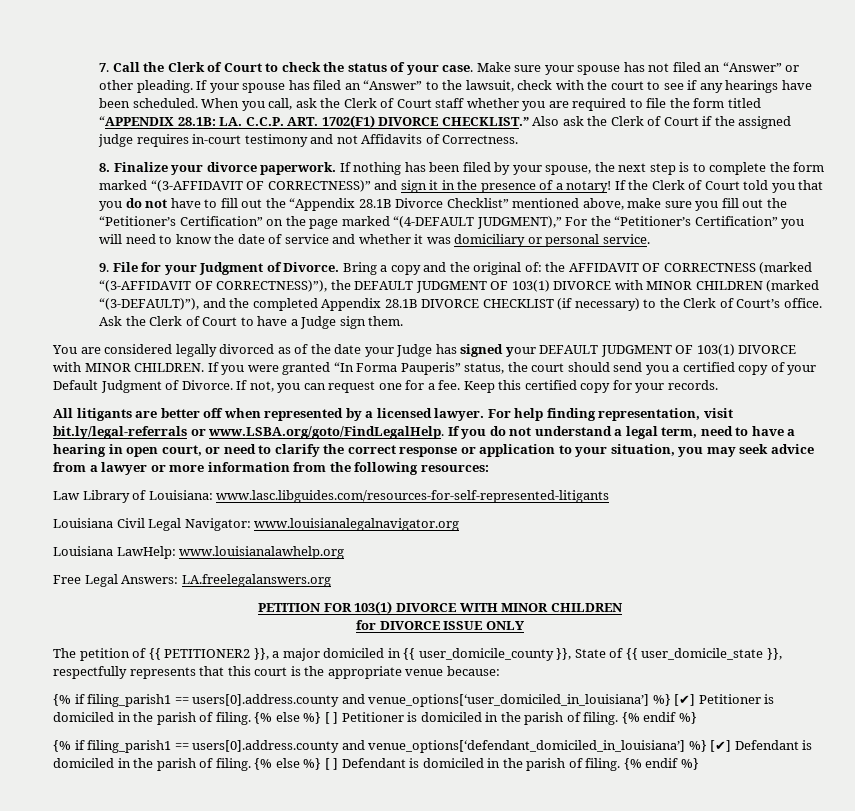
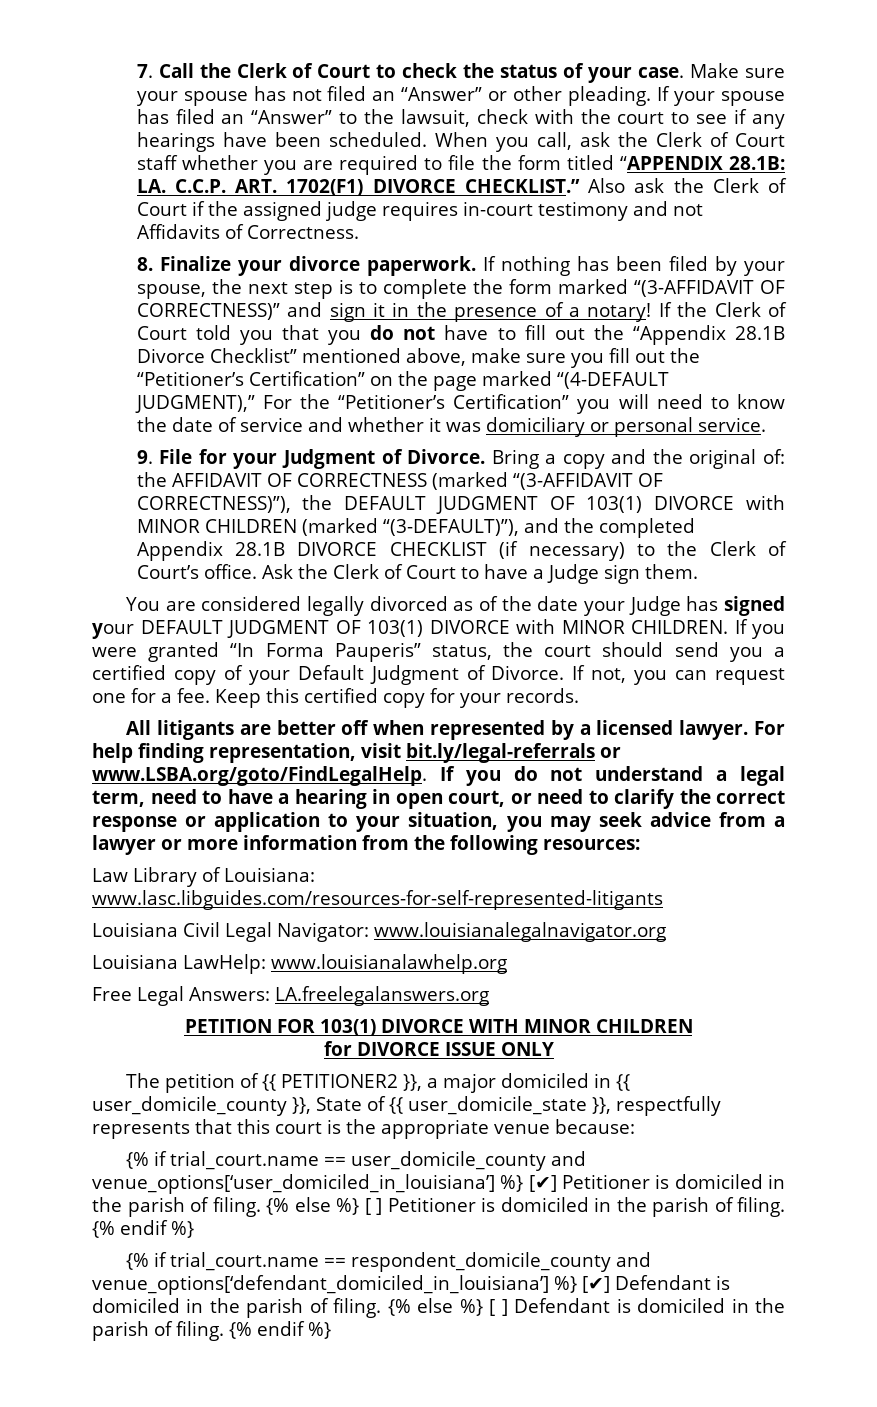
- {% if filing_parish1 == users[0].address.county and venue_options[‘user_domiciled_in_louisiana’] %} [✔] Petitioner is domiciled in the parish of filing.
+ {% if trial_court.name == user_domicile_county and venue_options[‘user_domiciled_in_louisiana’] %} [✔] Petitioner is domiciled in the parish of filing.
- {% if filing_parish1 == users[0].address.county and venue_options[‘defendant_domiciled_in_louisiana’] %} [✔] Defendant is domiciled in the parish of filing.
+ {% if trial_court.name == respondent_domicile_county and venue_options[‘defendant_domiciled_in_louisiana’] %} [✔] Defendant is domiciled in the parish of filing.

